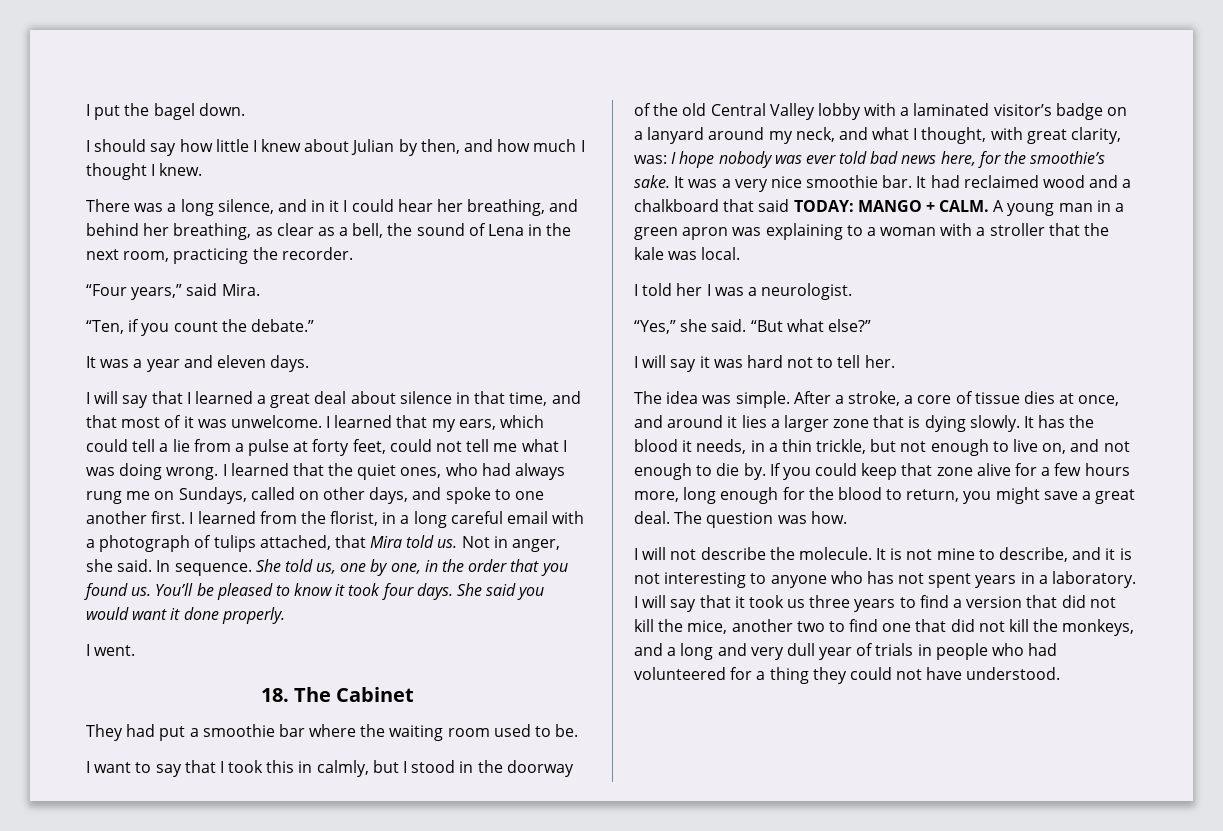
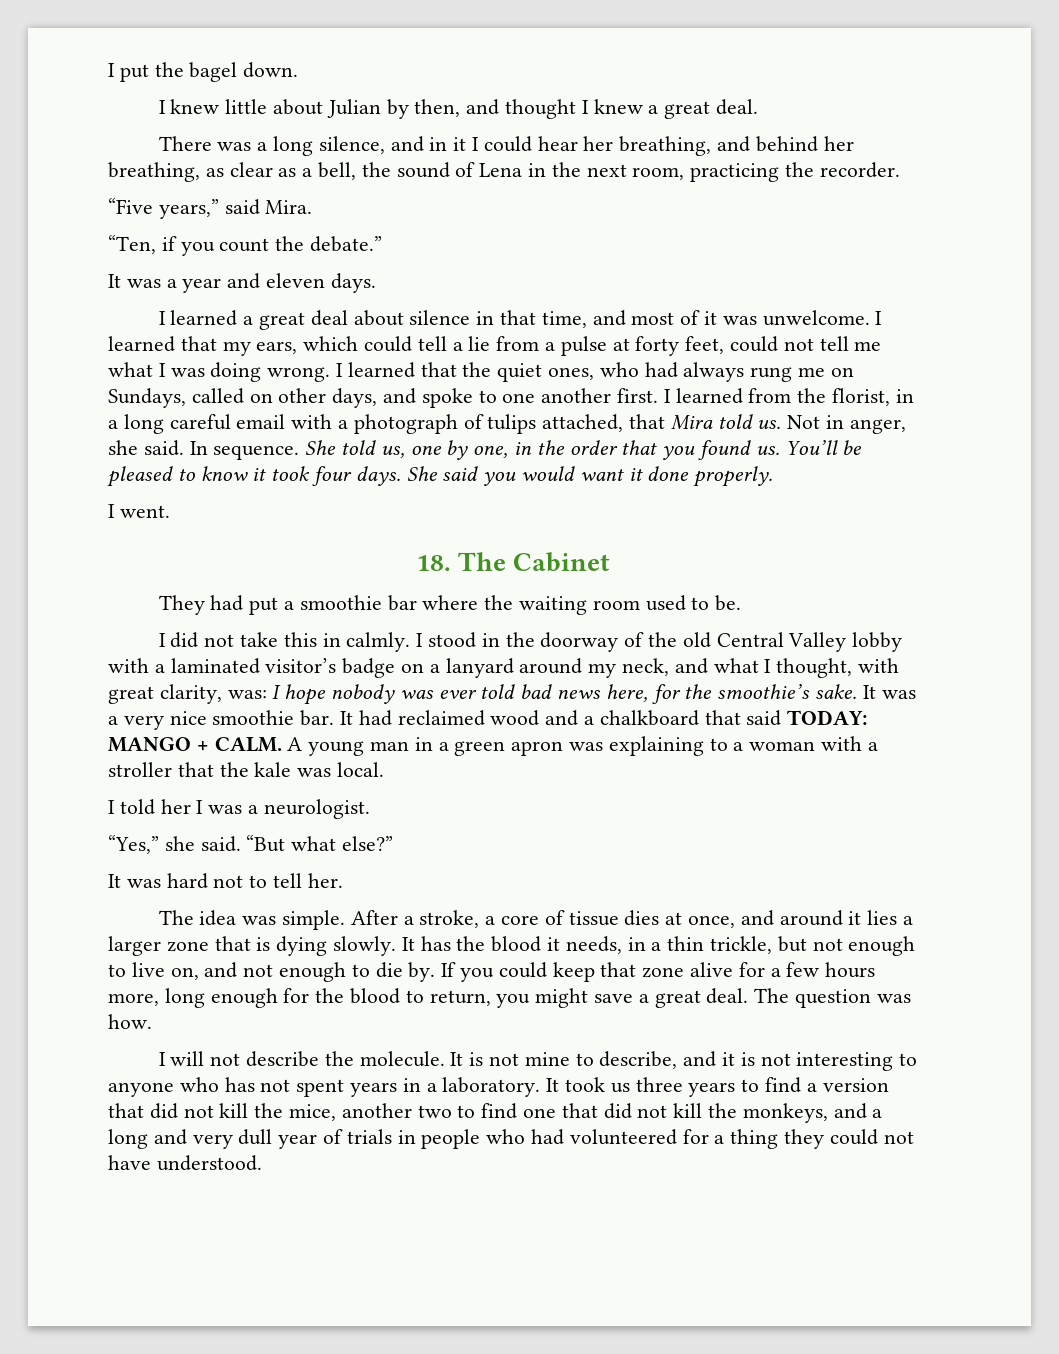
- I should say how little I knew about Julian by then, and how much I thought I knew.
+ I knew little about Julian by then, and thought I knew a great deal.
- “Four years,” said Mira.
+ “Five years,” said Mira.
- I will say that I learned a great deal about silence in that time, and that most of it was unwelcome.
+ I learned a great deal about silence in that time, and most of it was unwelcome.
- I want to say that I took this in calmly, but I stood in the doorway of the old Central Valley lobby with a laminated visitor’s badge on a lanyard around my neck, and what I thought, with great clarity, was: I hope nobody was ever told bad news here, for the smoothie’s sake.
+ I did not take this in calmly. I stood in the doorway of the old Central Valley lobby with a laminated visitor’s badge on a lanyard around my neck, and what I thought, with great clarity, was: I hope nobody was ever told bad news here, for the smoothie’s sake.
- I will say it was hard not to tell her.
+ It was hard not to tell her.
- I will say that it took us three years to find a version that did not kill the mice, another two to find one that did not kill the monkeys, and a long and very dull year of trials in people who had volunteered for a thing they could not have understood.
+ It took us three years to find a version that did not kill the mice, another two to find one that did not kill the monkeys, and a long and very dull year of trials in people who had volunteered for a thing they could not have understood.

